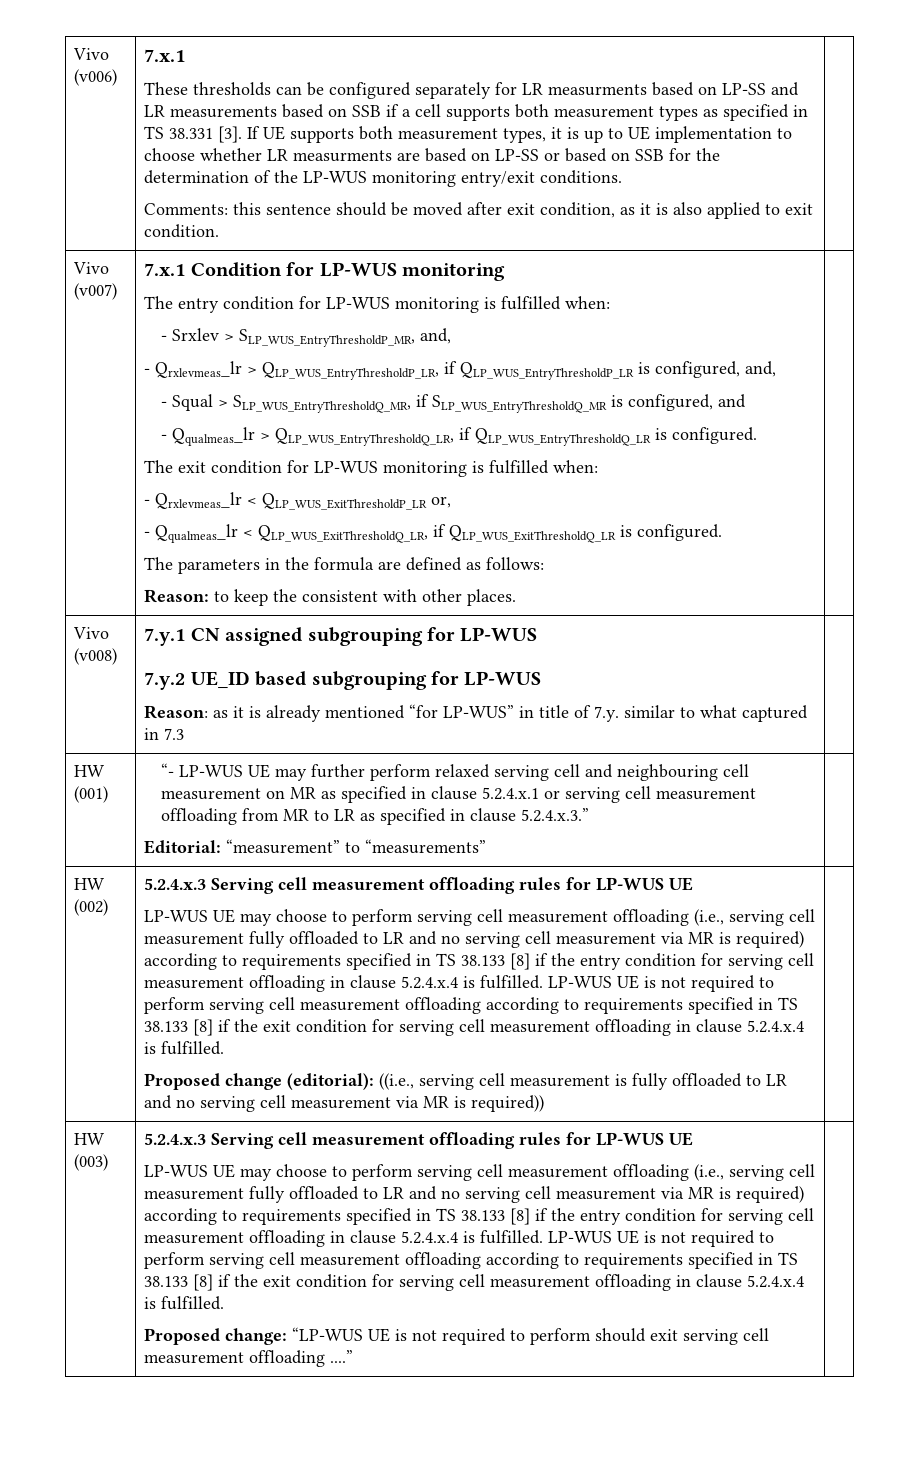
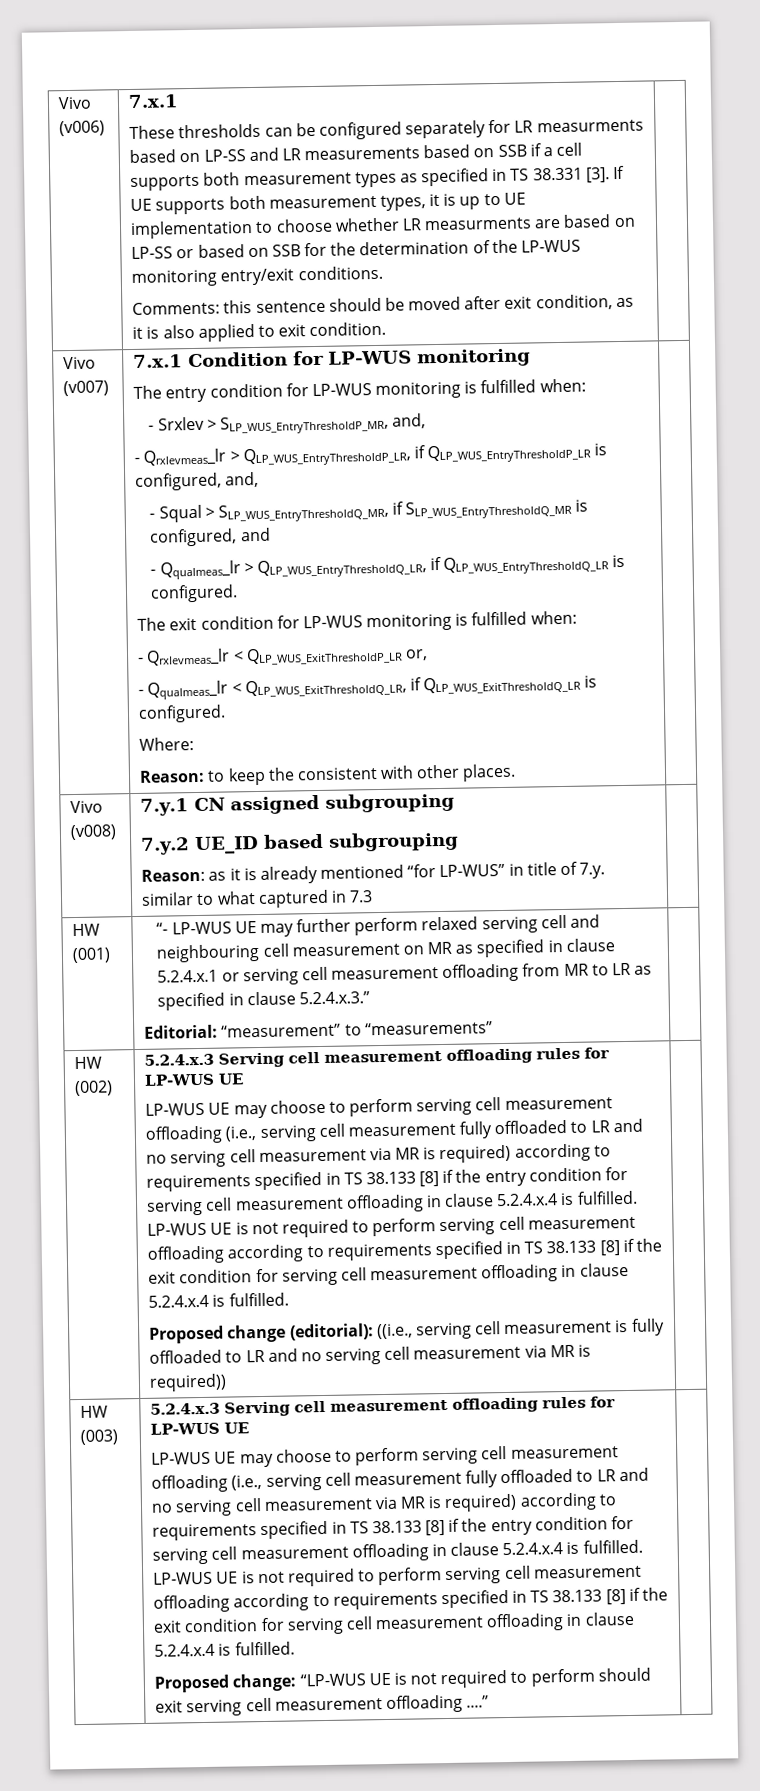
- The parameters in the formula are defined as follows:
+ Where:
- Vivo (v008) | 7.y.1 CN assigned subgrouping for LP-WUS
- 7.y.2 UE_ID based subgrouping for LP-WUS
+ Vivo (v008) | 7.y.1 CN assigned subgrouping
+ 7.y.2 UE_ID based subgrouping

